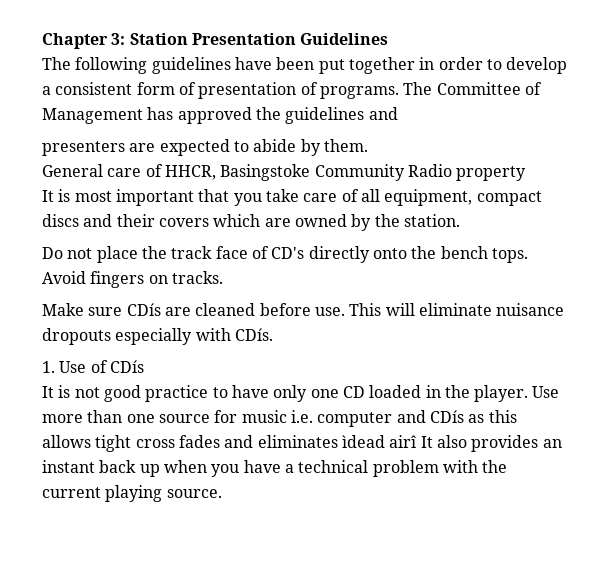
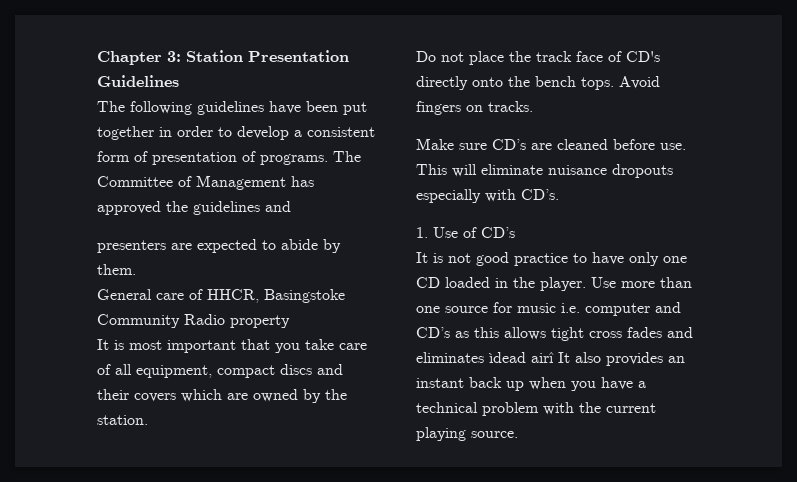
- Make sure CDís are cleaned before use.
+ Make sure CD’s are cleaned before use.
- This will eliminate nuisance dropouts especially with CDís.
+ This will eliminate nuisance dropouts especially with CD’s.
- 1. Use of CDís
+ 1. Use of CD’s
- Use more than one source for music i.e. computer and CDís as this allows tight cross fades and eliminates ìdead airî It also provides an instant back up when you have a technical problem with the current playing source.
+ Use more than one source for music i.e. computer and CD’s as this allows tight cross fades and eliminates ìdead airî It also provides an instant back up when you have a technical problem with the current playing source.

